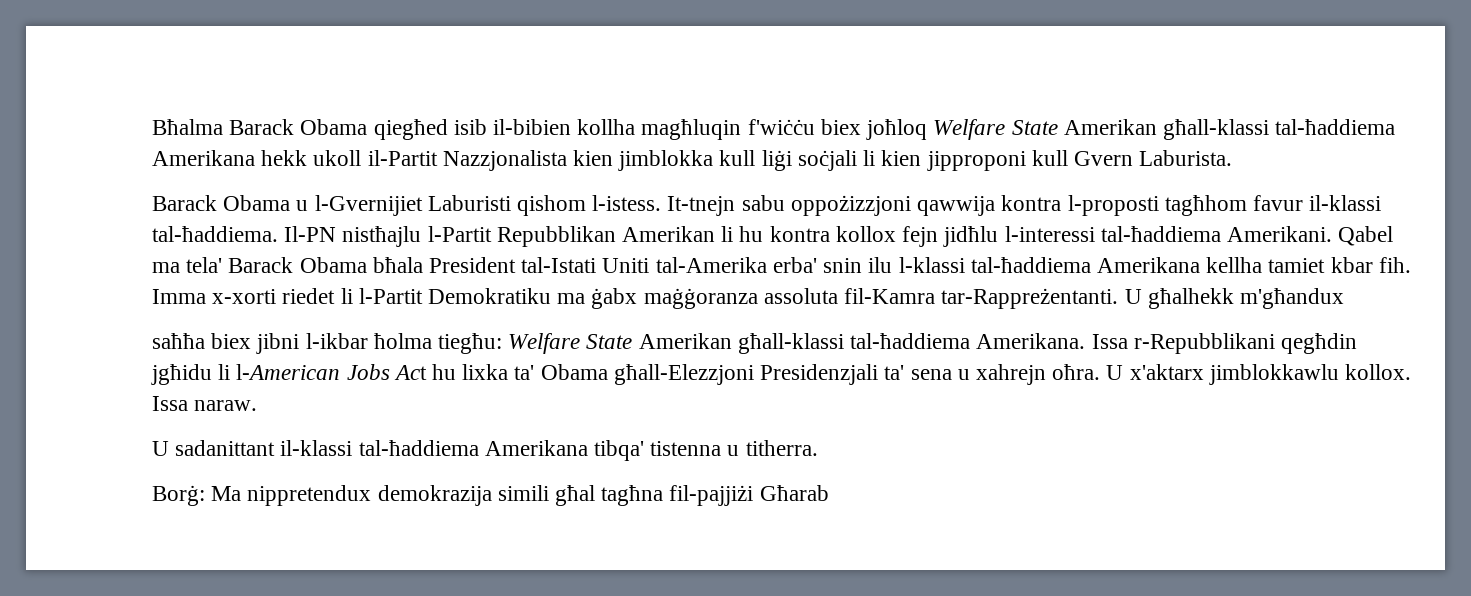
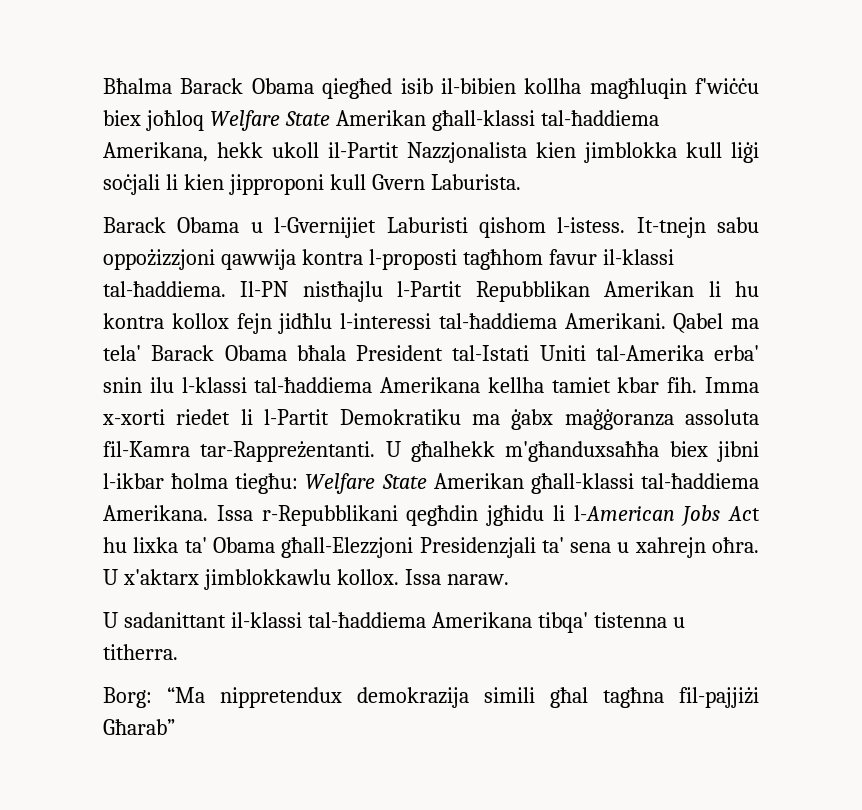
- Bħalma Barack Obama qiegħed isib il-bibien kollha magħluqin f'wiċċu biex joħloq Welfare State Amerikan għall-klassi tal-ħaddiema Amerikana hekk ukoll il-Partit Nazzjonalista kien jimblokka kull liġi soċjali li kien jipproponi kull Gvern Laburista.
+ Bħalma Barack Obama qiegħed isib il-bibien kollha magħluqin f'wiċċu biex joħloq Welfare State Amerikan għall-klassi tal-ħaddiema Amerikana, hekk ukoll il-Partit Nazzjonalista kien jimblokka kull liġi soċjali li kien jipproponi kull Gvern Laburista.
- U għalhekk m'għandux
- saħħa biex jibni l-ikbar ħolma tiegħu: Welfare State Amerikan għall-klassi tal-ħaddiema Amerikana.
+ U għalhekk m'għanduxsaħħa biex jibni l-ikbar ħolma tiegħu: Welfare State Amerikan għall-klassi tal-ħaddiema Amerikana.
- Borġ: Ma nippretendux demokrazija simili għal tagħna fil-pajjiżi Għarab
+ Borg: “Ma nippretendux demokrazija simili għal tagħna fil-pajjiżi Għarab”

